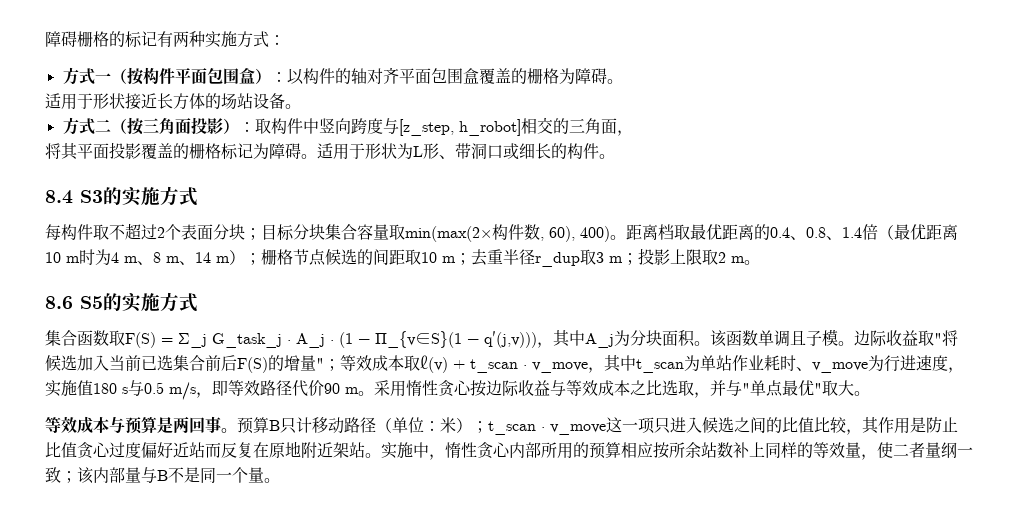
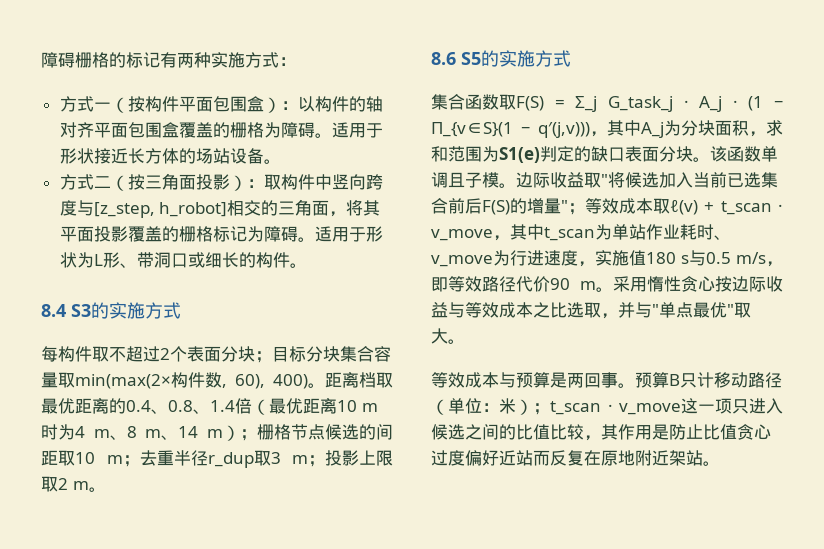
- 方式一（按构件平面包围盒）：以构件的轴对齐平面包围盒覆盖的栅格为障碍。
- 适用于形状接近长方体的场站设备。
+ 方式一（按构件平面包围盒）：以构件的轴对齐平面包围盒覆盖的栅格为障碍。适用于形状接近长方体的场站设备。
- 方式二（按三角面投影）：取构件中竖向跨度与[z_step, h_robot]相交的三角面，
- 将其平面投影覆盖的栅格标记为障碍。
+ 方式二（按三角面投影）：取构件中竖向跨度与[z_step, h_robot]相交的三角面，将其平面投影覆盖的栅格标记为障碍。
- 集合函数取F(S) = Σ_j G_task_j · A_j · (1 − Π_{v∈S}(1 − q′(j,v)))，其中A_j为分块面积。
+ 集合函数取F(S) = Σ_j G_task_j · A_j · (1 − Π_{v∈S}(1 − q′(j,v)))，其中A_j为分块面积，求和范围为S1(e)判定的缺口表面分块。
- 实施中，惰性贪心内部所用的预算相应按所余站数补上同样的等效量，使二者量纲一致；该内部量与B不是同一个量。

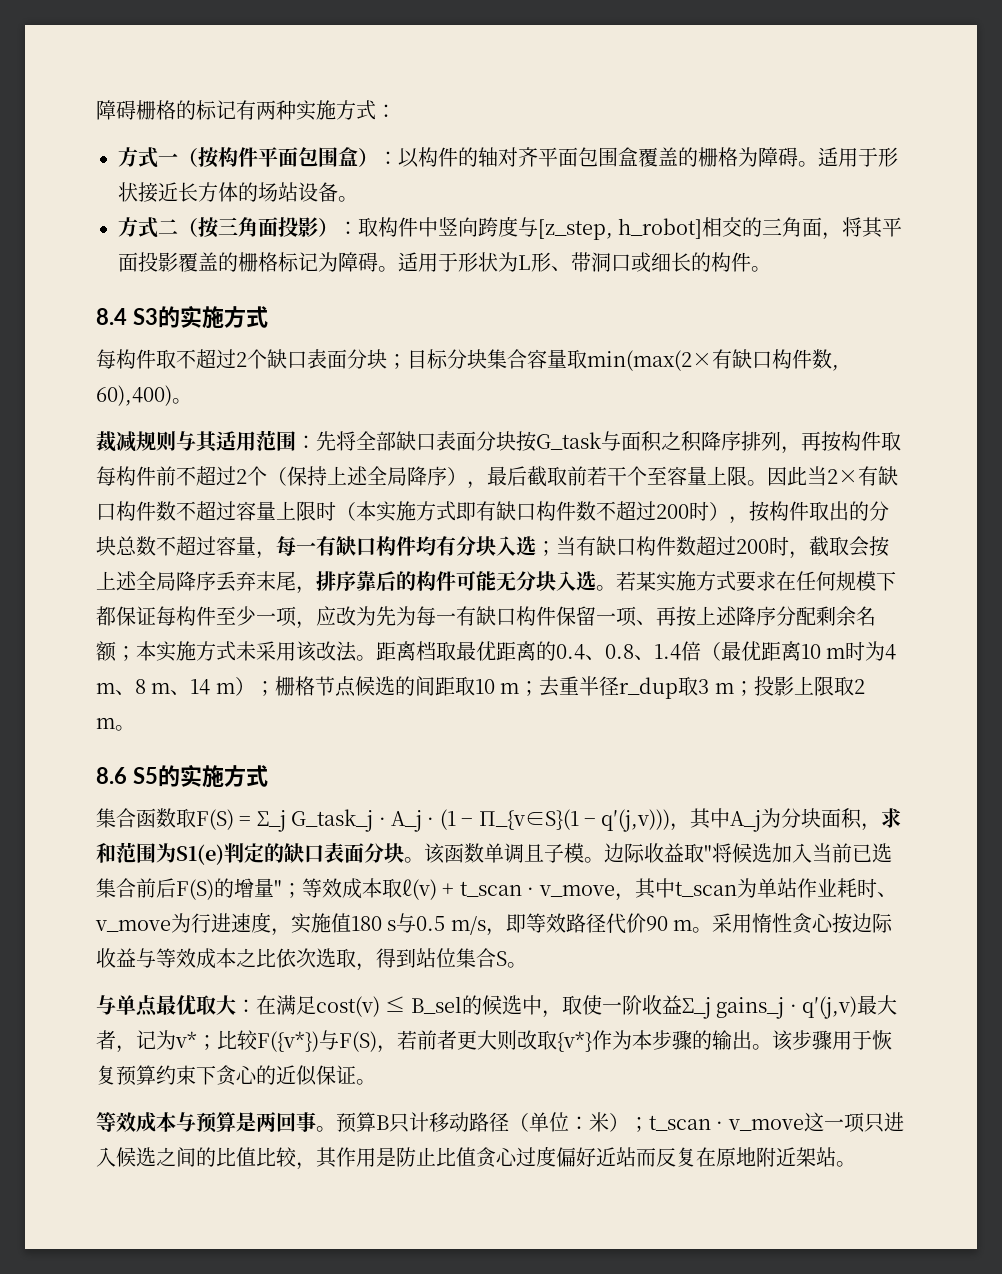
- 每构件取不超过2个表面分块；目标分块集合容量取min(max(2×构件数, 60), 400)。
+ 每构件取不超过2个缺口表面分块；目标分块集合容量取min(max(2×有缺口构件数, 60),400)。
+ 裁减规则与其适用范围：先将全部缺口表面分块按G_task与面积之积降序排列，再按构件取每构件前不超过2个（保持上述全局降序），最后截取前若干个至容量上限。因此当2×有缺口构件数不超过容量上限时（本实施方式即有缺口构件数不超过200时），按构件取出的分块总数不超过容量，每一有缺口构件均有分块入选；当有缺口构件数超过200时，截取会按上述全局降序丢弃末尾，排序靠后的构件可能无分块入选。若某实施方式要求在任何规模下都保证每构件至少一项，应改为先为每一有缺口构件保留一项、再按上述降序分配剩余名额；本实施方式未采用该改法。
- 采用惰性贪心按边际收益与等效成本之比选取，并与"单点最优"取大。
+ 采用惰性贪心按边际收益与等效成本之比依次选取，得到站位集合S。
+ 与单点最优取大：在满足cost(v) ≤ B_sel的候选中，取使一阶收益Σ_j gains_j · q′(j,v)最大者，记为v*；比较F({v*})与F(S)，若前者更大则改取{v*}作为本步骤的输出。该步骤用于恢复预算约束下贪心的近似保证。

